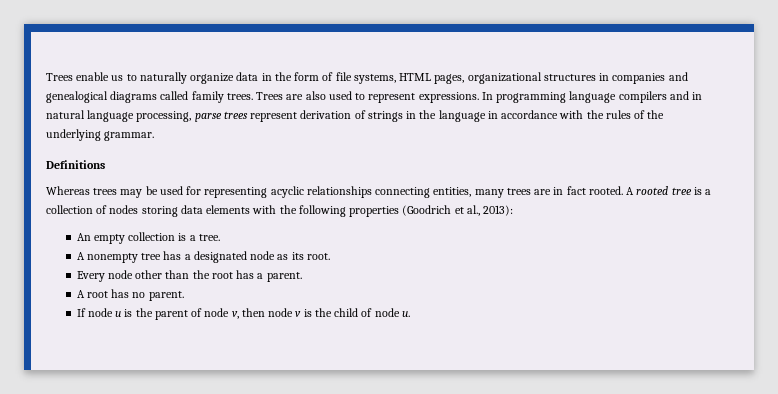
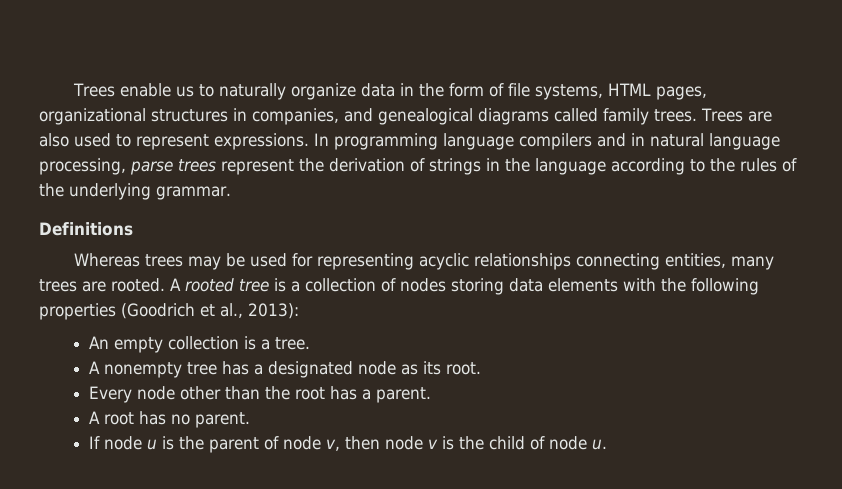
- Trees enable us to naturally organize data in the form of file systems, HTML pages, organizational structures in companies and genealogical diagrams called family trees.
+ Trees enable us to naturally organize data in the form of file systems, HTML pages, organizational structures in companies, and genealogical diagrams called family trees.
- In programming language compilers and in natural language processing, parse trees represent derivation of strings in the language in accordance with the rules of the underlying grammar.
+ In programming language compilers and in natural language processing, parse trees represent the derivation of strings in the language according to the rules of the underlying grammar.
- Whereas trees may be used for representing acyclic relationships connecting entities, many trees are in fact rooted.
+ Whereas trees may be used for representing acyclic relationships connecting entities, many trees are rooted.

